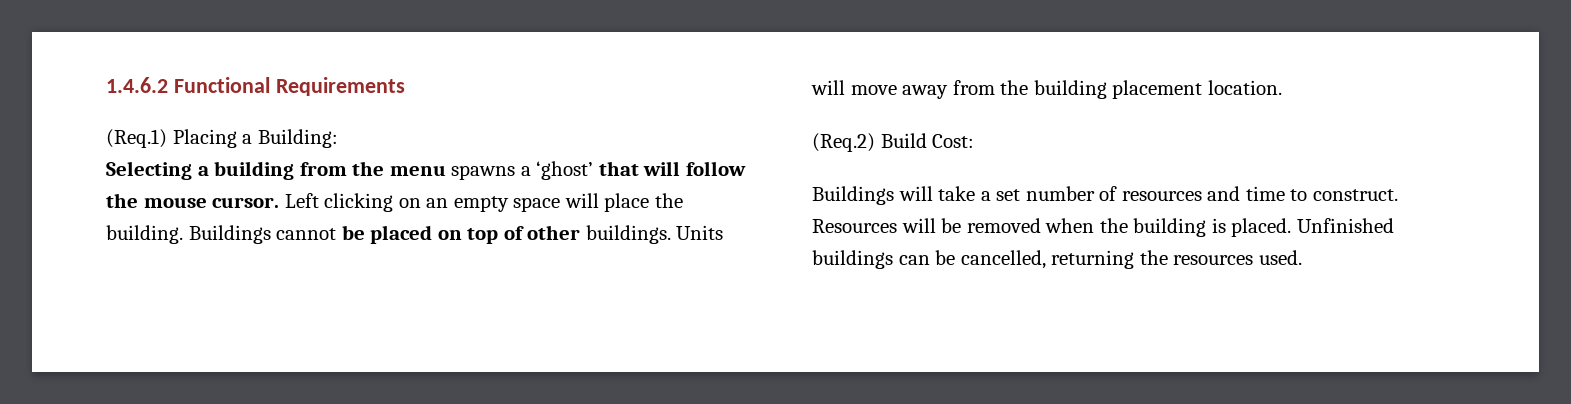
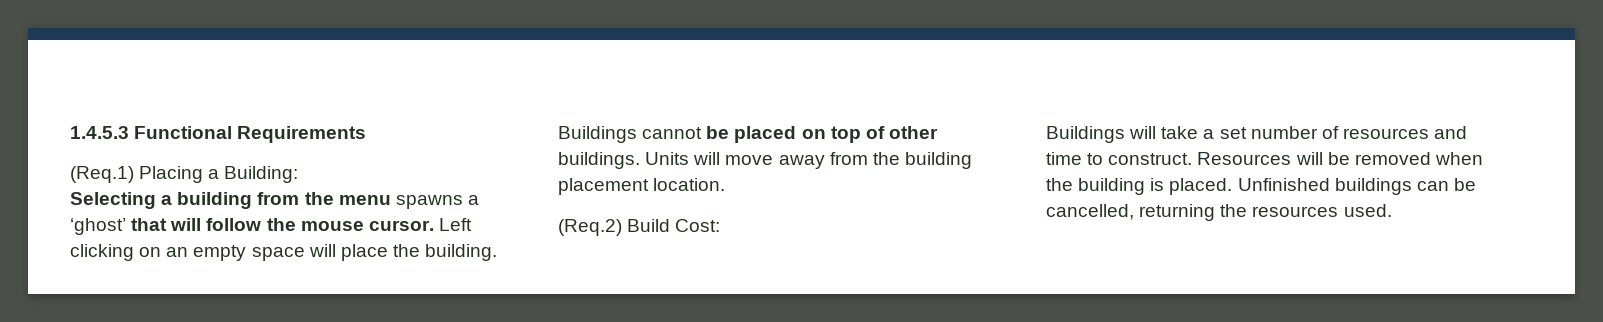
- 1.4.6.2 Functional Requirements
+ 1.4.5.3 Functional Requirements

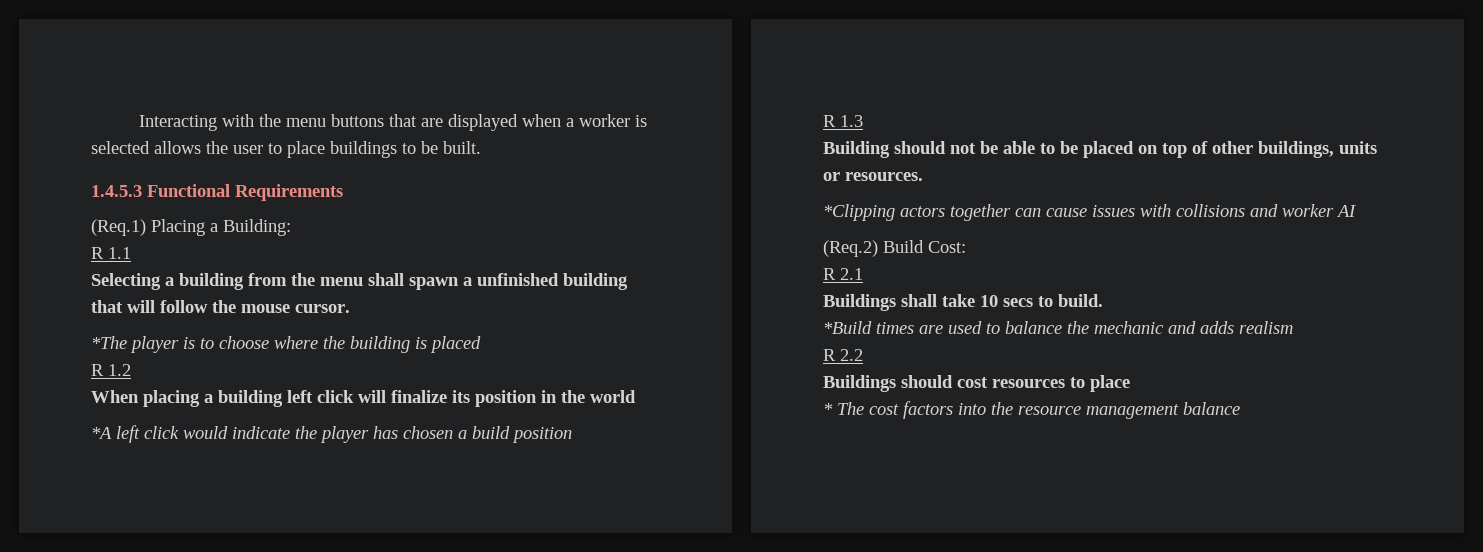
+ Interacting with the menu buttons that are displayed when a worker is selected allows the user to place buildings to be built.
+ R 1.1
- Selecting a building from the menu spawns a ‘ghost’ that will follow the mouse cursor. Left clicking on an empty space will place the building. Buildings cannot be placed on top of other buildings. Units will move away from the building placement location.
+ Selecting a building from the menu shall spawn a unfinished building that will follow the mouse cursor.
+ *The player is to choose where the building is placed
+ R 1.2
+ When placing a building left click will finalize its position in the world
+ *A left click would indicate the player has chosen a build position
+ R 1.3
+ Building should not be able to be placed on top of other buildings, units or resources.
+ *Clipping actors together can cause issues with collisions and worker AI
- Buildings will take a set number of resources and time to construct. Resources will be removed when the building is placed. Unfinished buildings can be cancelled, returning the resources used.
+ R 2.1
+ Buildings shall take 10 secs to build.
+ *Build times are used to balance the mechanic and adds realism
+ R 2.2
+ Buildings should cost resources to place
+ * The cost factors into the resource management balance

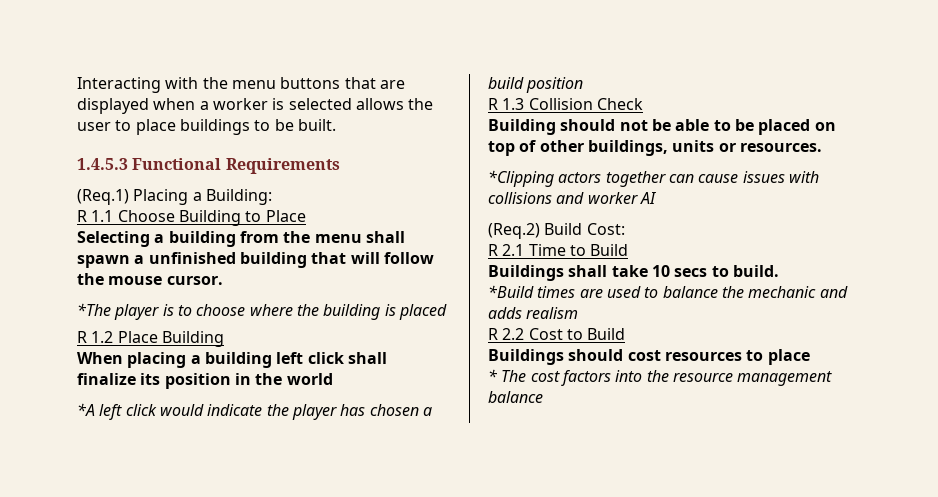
- R 1.1
+ R 1.1 Choose Building to Place
- R 1.2
+ R 1.2 Place Building
- When placing a building left click will finalize its position in the world
+ When placing a building left click shall finalize its position in the world
- R 1.3
+ R 1.3 Collision Check
- R 2.1
+ R 2.1 Time to Build
- R 2.2
+ R 2.2 Cost to Build

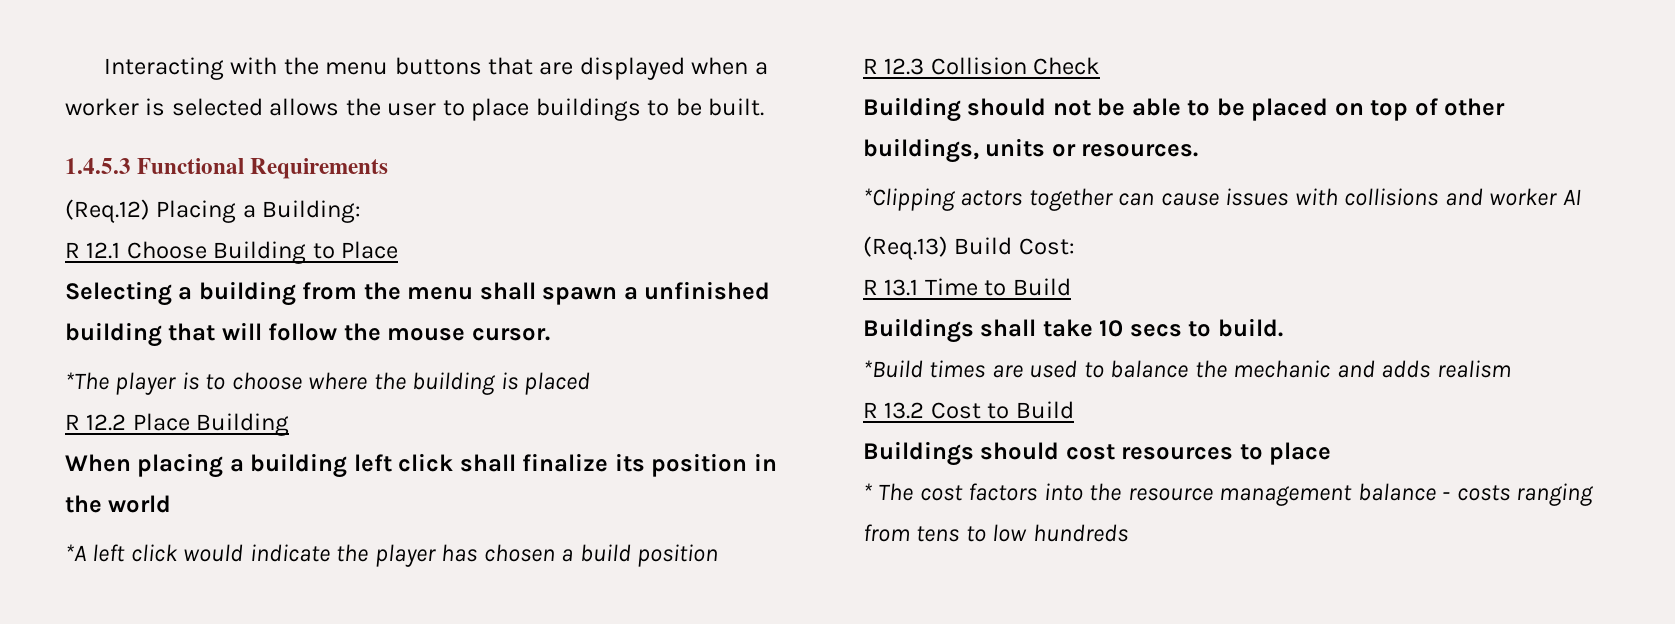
- (Req.1) Placing a Building:
+ (Req.12) Placing a Building:
- R 1.1 Choose Building to Place
+ R 12.1 Choose Building to Place
- R 1.2 Place Building
+ R 12.2 Place Building
- R 1.3 Collision Check
+ R 12.3 Collision Check
- (Req.2) Build Cost:
+ (Req.13) Build Cost:
- R 2.1 Time to Build
+ R 13.1 Time to Build
- R 2.2 Cost to Build
+ R 13.2 Cost to Build
- * The cost factors into the resource management balance
+ * The cost factors into the resource management balance - costs ranging from tens to low hundreds

